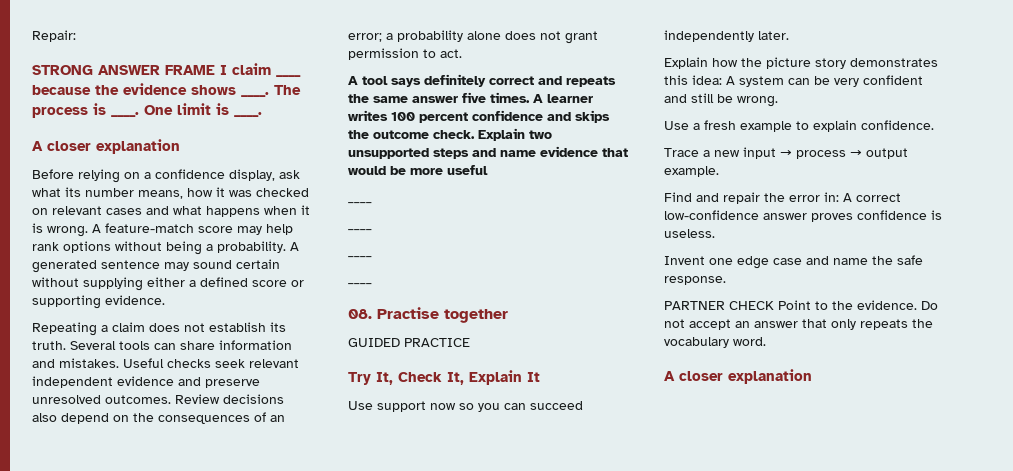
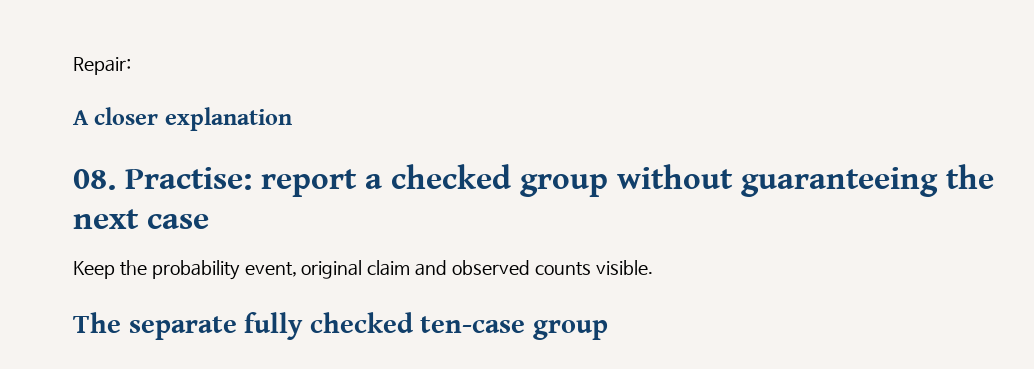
- STRONG ANSWER FRAME I claim ____ because the evidence shows ____. The process is ____. One limit is ____.
  A closer explanation
- Before relying on a confidence display, ask what its number means, how it was checked on relevant cases and what happens when it is wrong. A feature-match score may help rank options without being a probability. A generated sentence may sound certain without supplying either a defined score or supporting evidence.
- Repeating a claim does not establish its truth. Several tools can share information and mistakes. Useful checks seek relevant independent evidence and preserve unresolved outcomes. Review decisions also depend on the consequences of an error; a probability alone does not grant permission to act.
- A tool says definitely correct and repeats the same answer five times. A learner writes 100 percent confidence and skips the outcome check. Explain two unsupported steps and name evidence that would be more useful
- ____
- ____
- ____
- ____
- 08. Practise together
- GUIDED PRACTICE
- Try It, Check It, Explain It
- Use support now so you can succeed independently later.
- Explain how the picture story demonstrates this idea: A system can be very confident and still be wrong.
- Use a fresh example to explain confidence.
- Trace a new input → process → output example.
- Find and repair the error in: A correct low-confidence answer proves confidence is useless.
- Invent one edge case and name the safe response.
- PARTNER CHECK Point to the evidence. Do not accept an answer that only repeats the vocabulary word.
- A closer explanation
+ 08. Practise: report a checked group without guaranteeing the next case
+ Keep the probability event, original claim and observed counts visible.
+ The separate fully checked ten-case group

